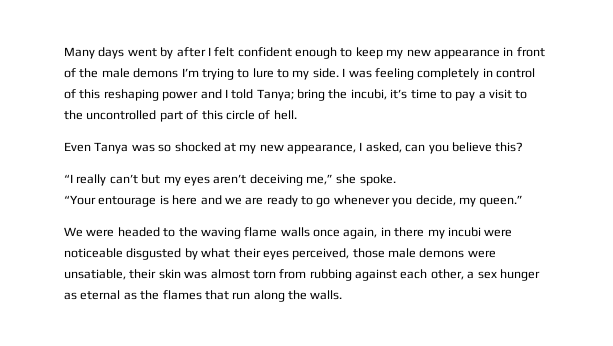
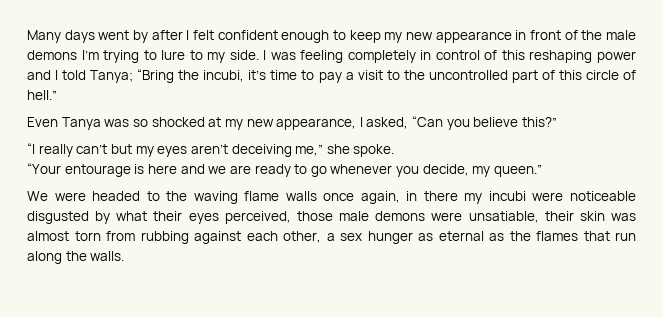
- I was feeling completely in control of this reshaping power and I told Tanya; bring the incubi, it’s time to pay a visit to the uncontrolled part of this circle of hell.
+ I was feeling completely in control of this reshaping power and I told Tanya; “Bring the incubi, it’s time to pay a visit to the uncontrolled part of this circle of hell.”
- Even Tanya was so shocked at my new appearance, I asked, can you believe this?
+ Even Tanya was so shocked at my new appearance, I asked, “Can you believe this?”

